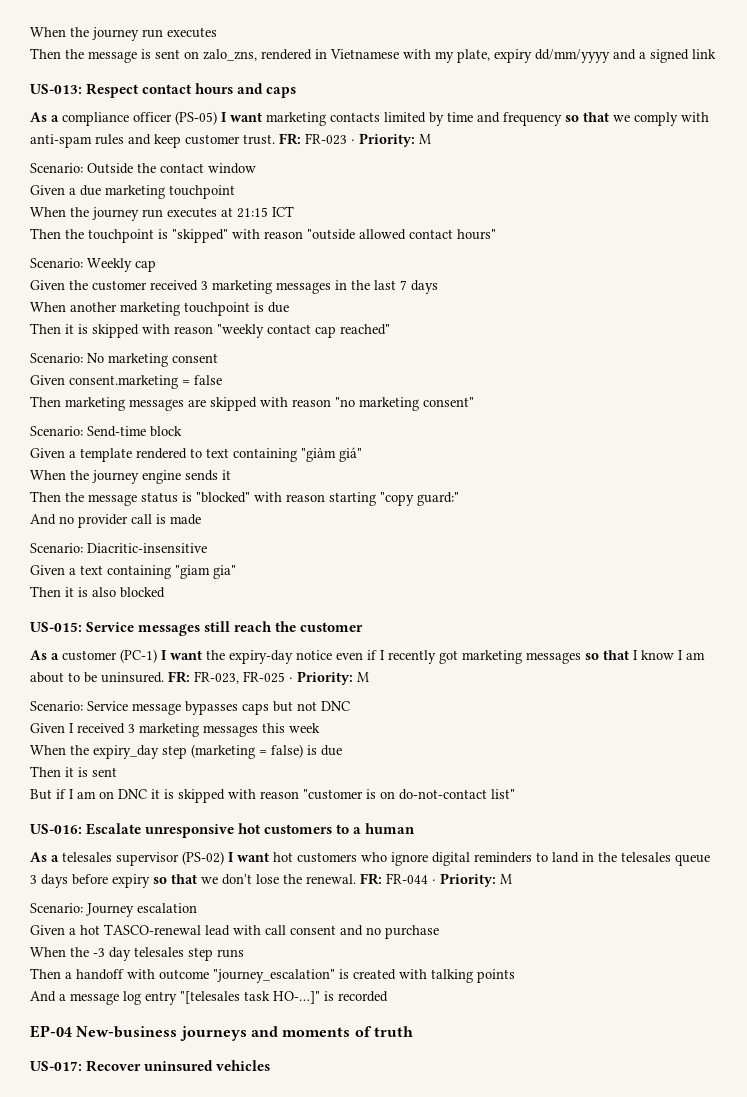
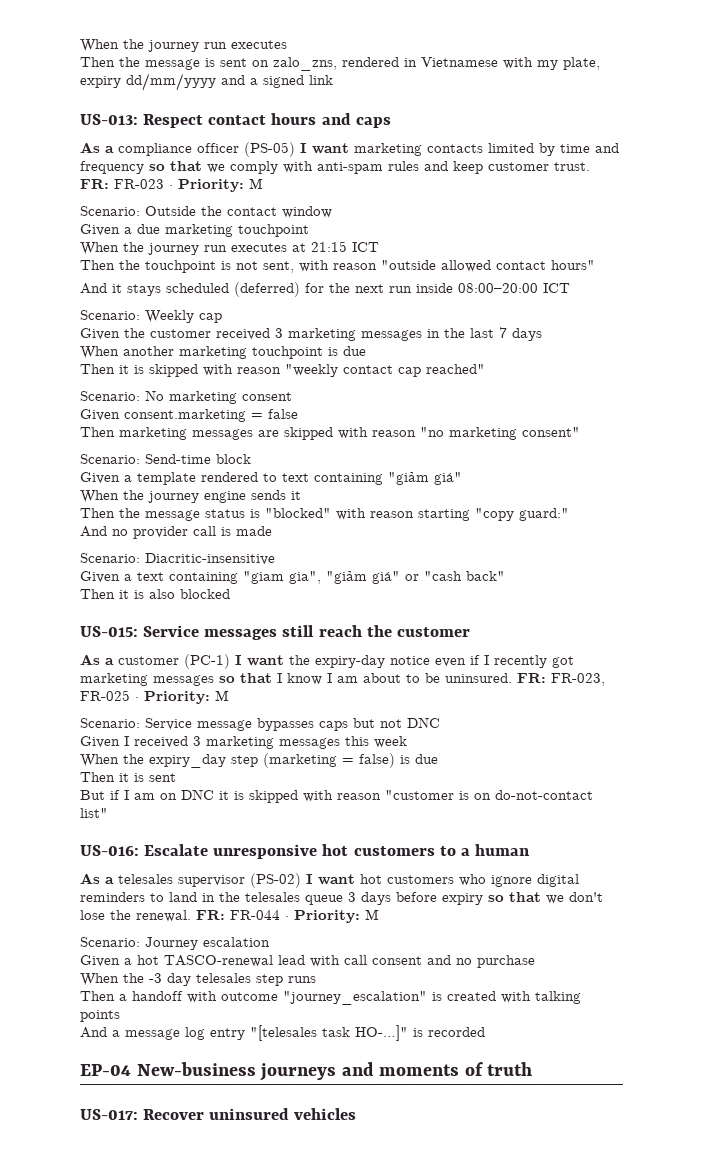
- Then the touchpoint is "skipped" with reason "outside allowed contact hours"
+ Then the touchpoint is not sent, with reason "outside allowed contact hours"
+ And it stays scheduled (deferred) for the next run inside 08:00–20:00 ICT
- Given a text containing "giam gia"
+ Given a text containing "giam gia", "giảm giá" or "cash back"

